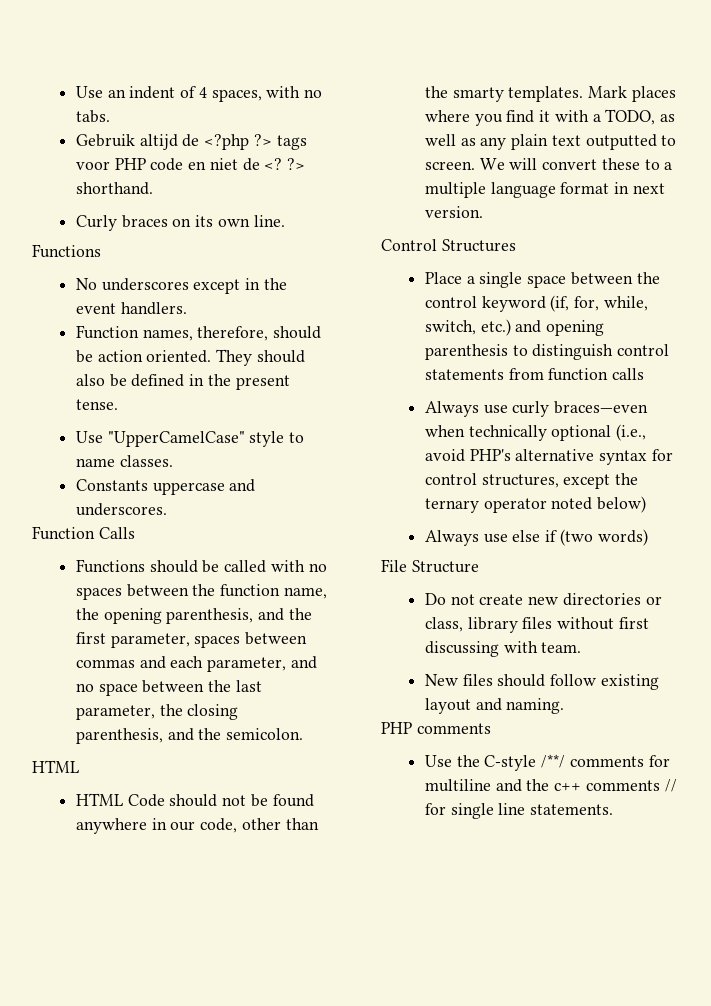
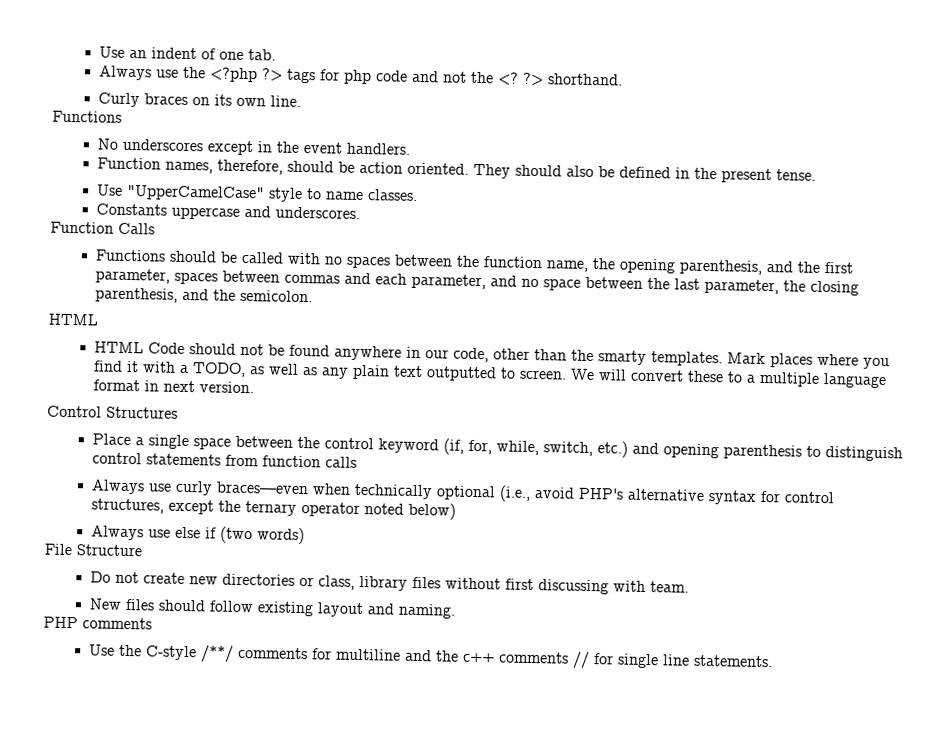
- Use an indent of 4 spaces, with no tabs.
- Gebruik altijd de <?php ?> tags voor PHP code en niet de <?
+ Use an indent of one tab.
+ Always use the <?php ?> tags for php code and not the <?

